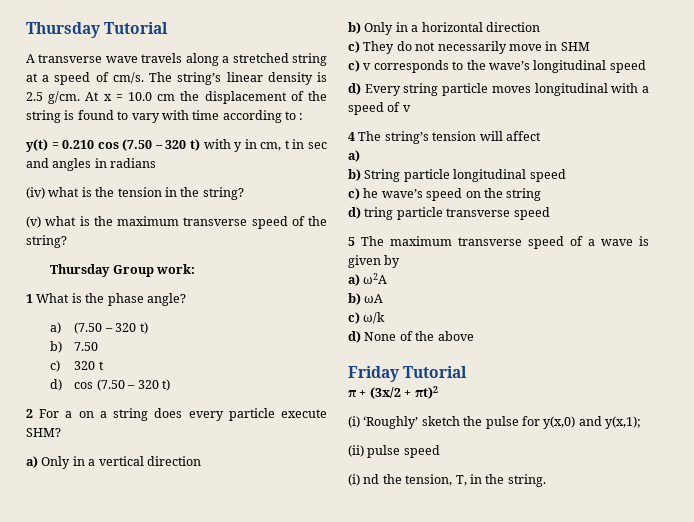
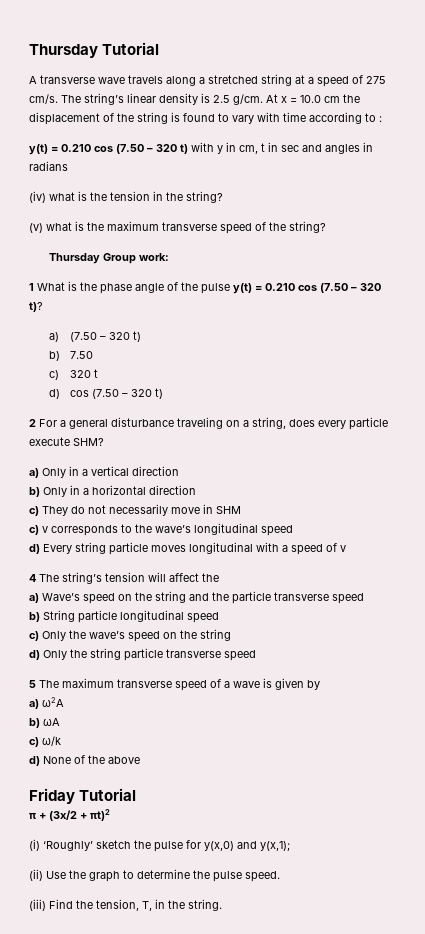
- A transverse wave travels along a stretched string at a speed of cm/s.
+ A transverse wave travels along a stretched string at a speed of 275 cm/s.
- 1 What is the phase angle?
+ 1 What is the phase angle of the pulse y(t) = 0.210 cos (7.50 – 320 t)?
- 2 For a on a string does every particle execute SHM?
+ 2 For a general disturbance traveling on a string, does every particle execute SHM?
- 4 The string’s tension will affect
- a)
+ 4 The string’s tension will affect the
+ a) Wave’s speed on the string and the particle transverse speed
- c) he wave’s speed on the string
+ c) Only the wave’s speed on the string
- d) tring particle transverse speed
+ d) Only the string particle transverse speed
- (ii) pulse speed
- (i) nd the tension, T, in the string.
+ (ii) Use the graph to determine the pulse speed.
+ (iii) Find the tension, T, in the string.

